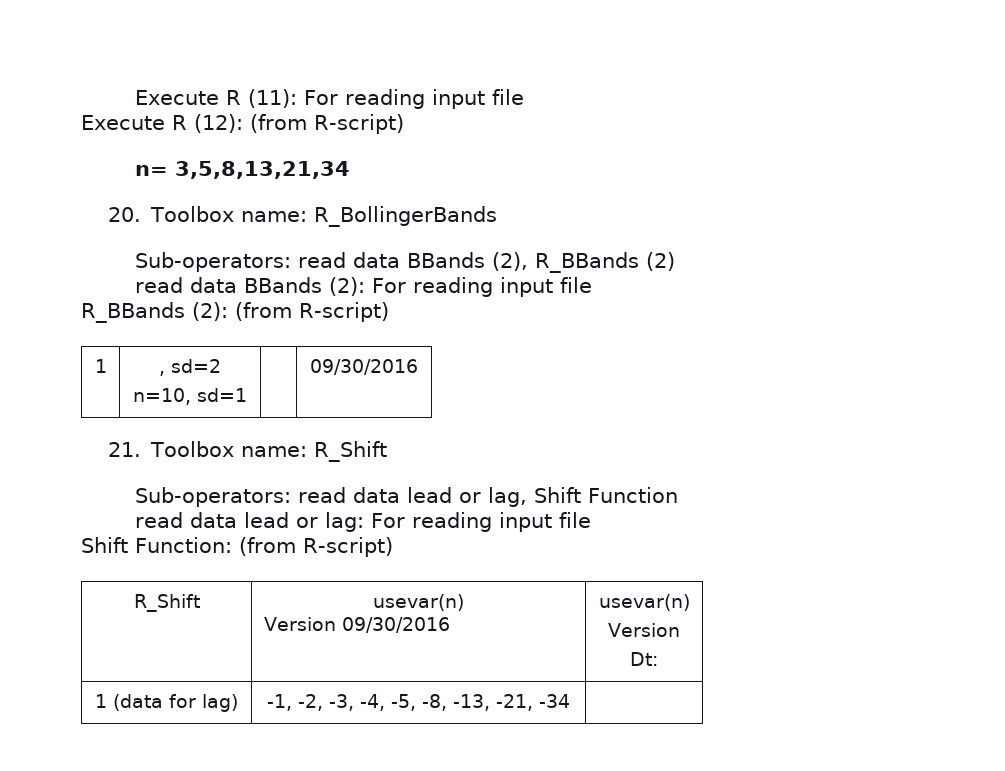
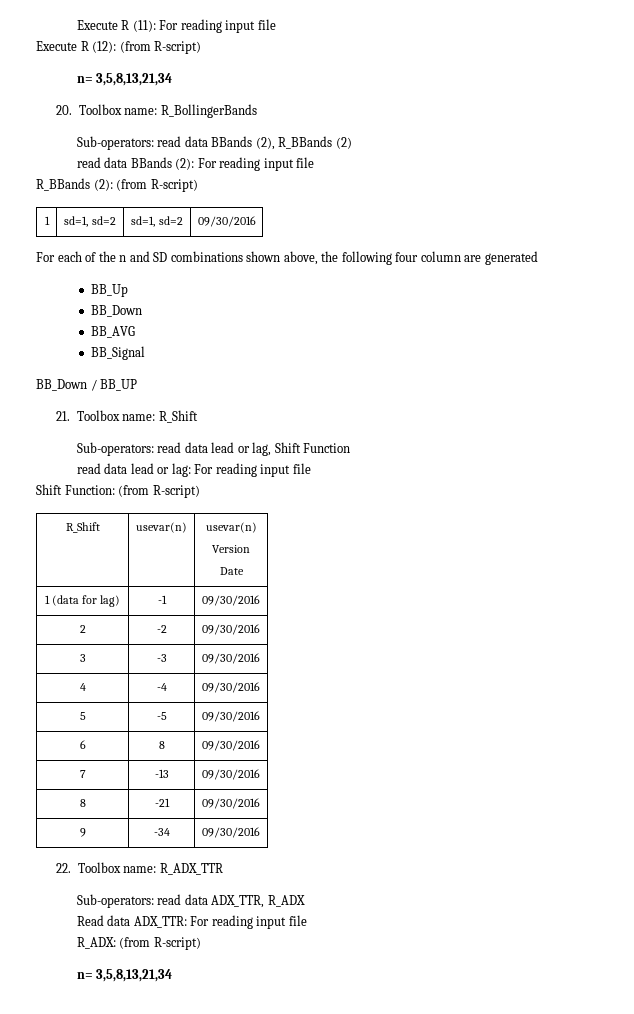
- 1 | , sd=2
- n=10, sd=1 | | 09/30/2016
+ 1 | sd=1, sd=2 | sd=1, sd=2 | 09/30/2016
+ For each of the n and SD combinations shown above, the following four column are generated
+ BB_Up
+ BB_Down
+ BB_AVG
+ BB_Signal
+ BB_Down / BB_UP
- R_Shift | usevar(n)
- Version 09/30/2016 | usevar(n)
+ R_Shift | usevar(n) | usevar(n)
  Version
- Dt:
+ Date
- 1 (data for lag) | -1, -2, -3, -4, -5, -8, -13, -21, -34 |
+ 1 (data for lag) | -1 | 09/30/2016
+ 2 | -2 | 09/30/2016
+ 3 | -3 | 09/30/2016
+ 4 | -4 | 09/30/2016
+ 5 | -5 | 09/30/2016
+ 6 | 8 | 09/30/2016
+ 7 | -13 | 09/30/2016
+ 8 | -21 | 09/30/2016
+ 9 | -34 | 09/30/2016
+ 22. Toolbox name: R_ADX_TTR
+ Sub-operators: read data ADX_TTR, R_ADX
+ Read data ADX_TTR: For reading input file
+ R_ADX: (from R-script)
+ n= 3,5,8,13,21,34

